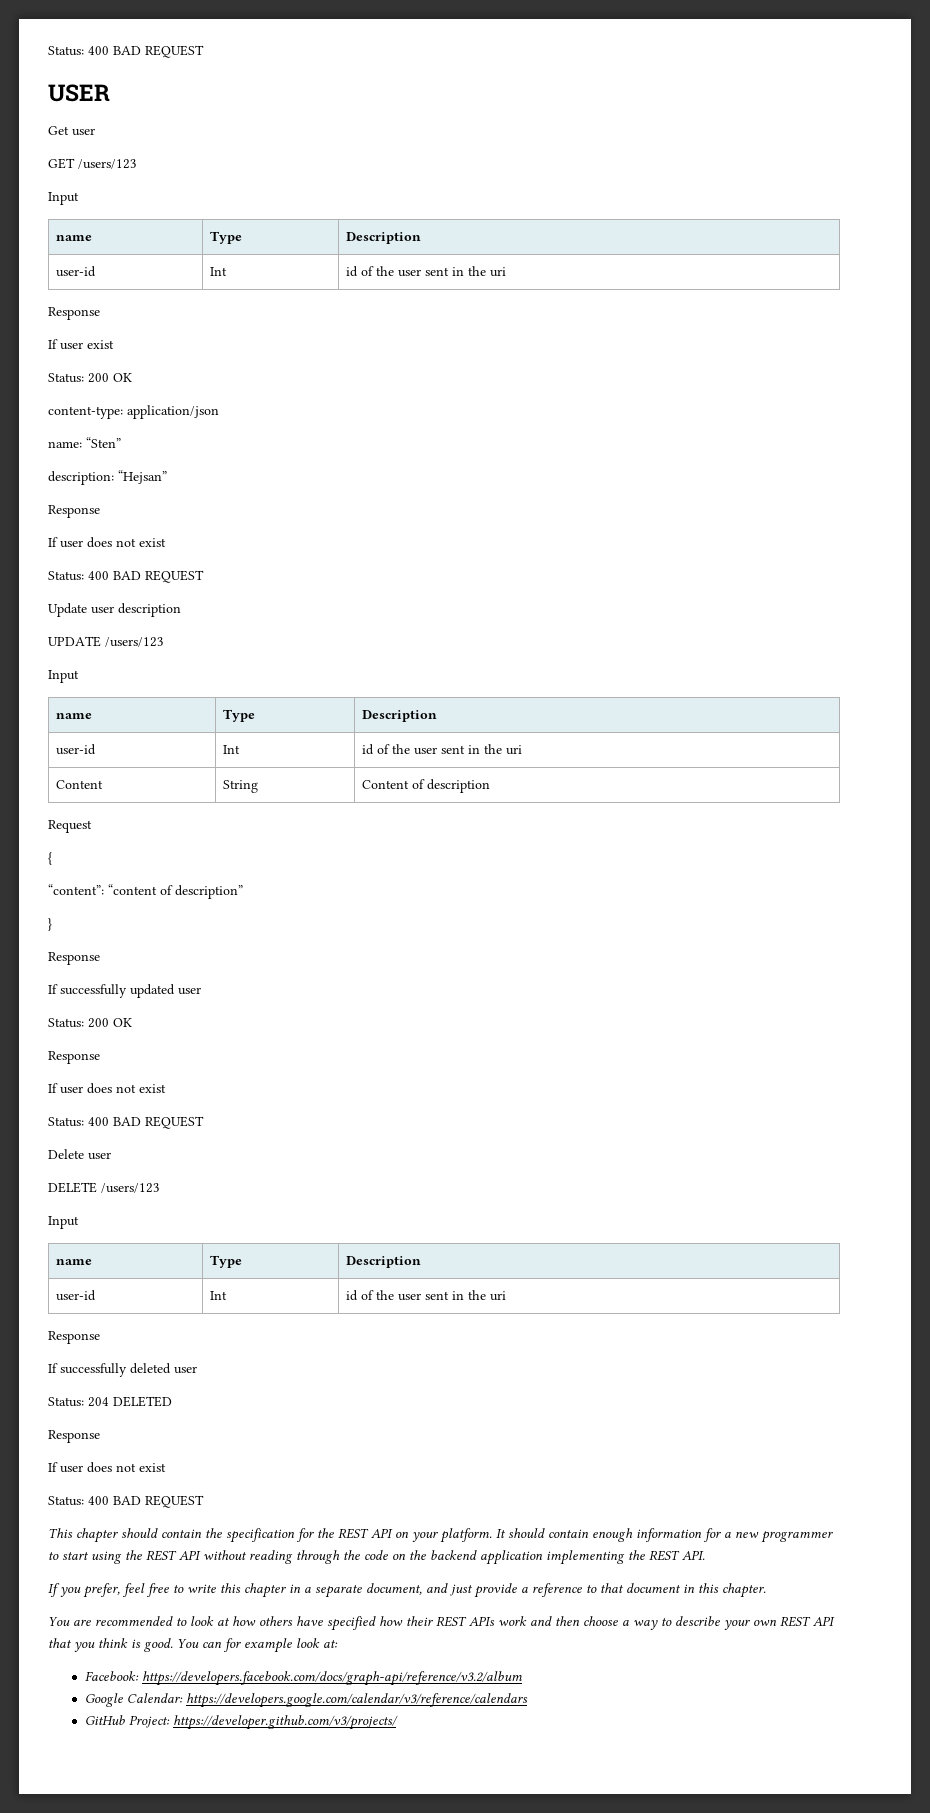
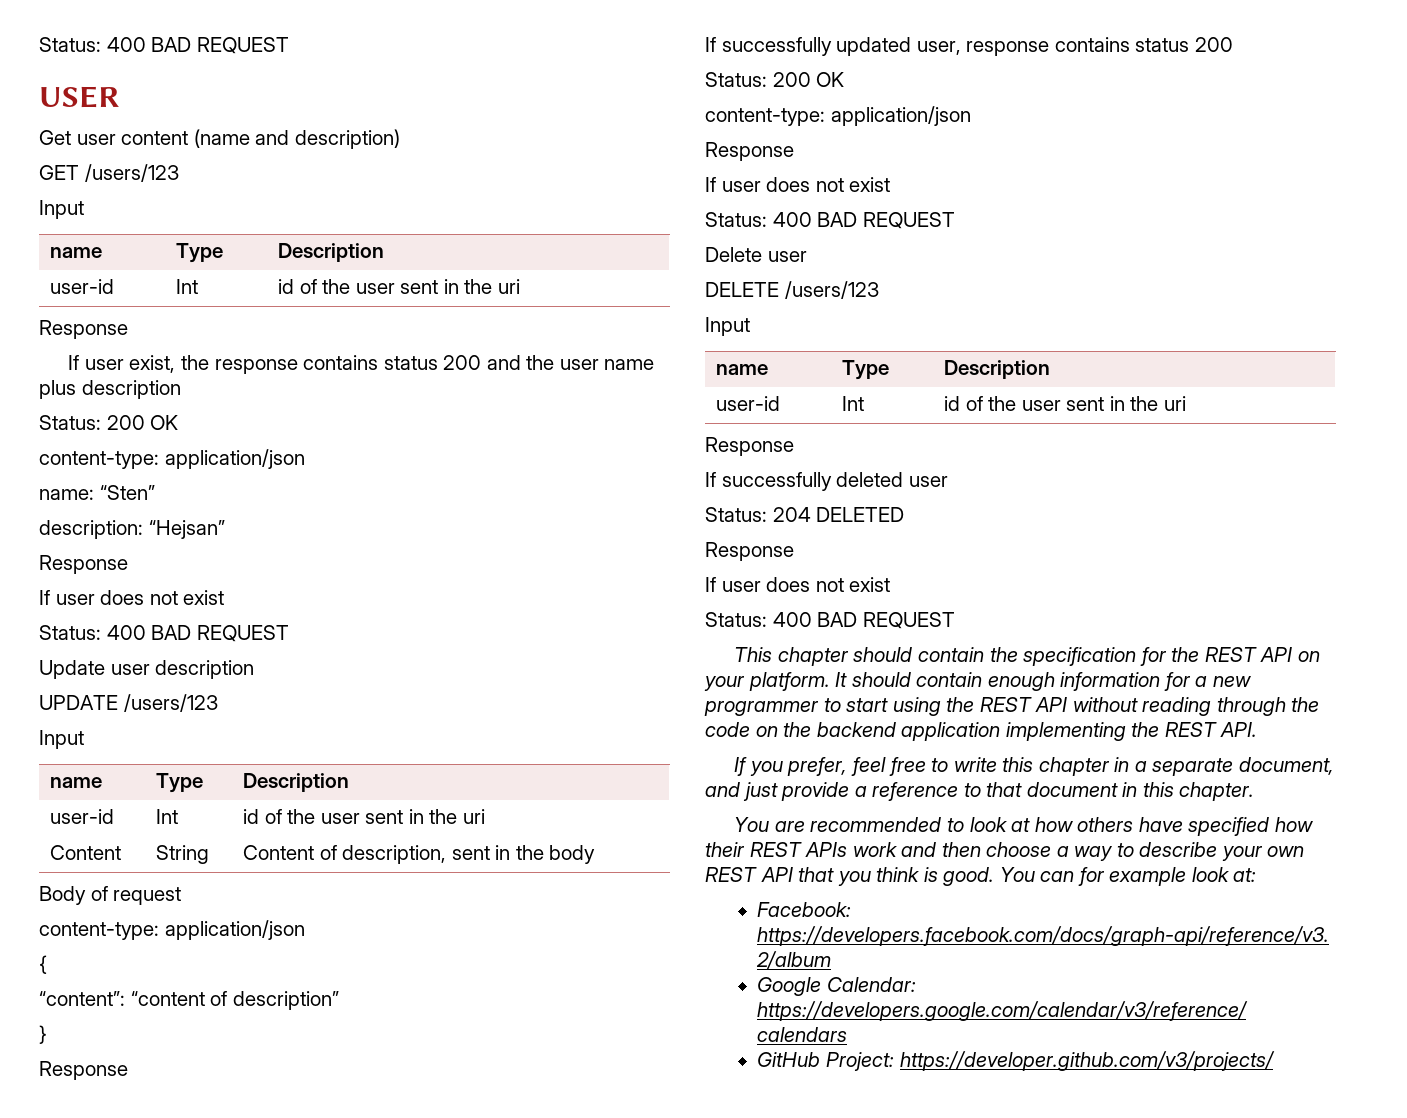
- Get user
+ Get user content (name and description)
- If user exist
+ If user exist, the response contains status 200 and the user name plus description
- Content | String | Content of description
- Request
+ Content | String | Content of description, sent in the body
+ Body of request
+ content-type: application/json
- If successfully updated user
+ If successfully updated user, response contains status 200
  Status: 200 OK
+ content-type: application/json

